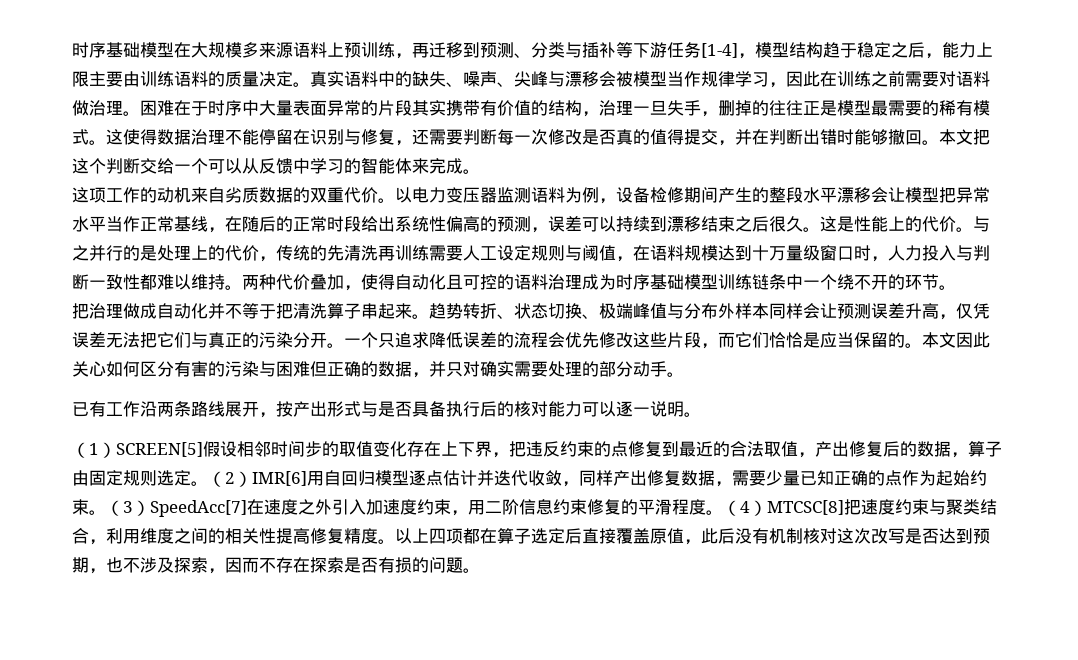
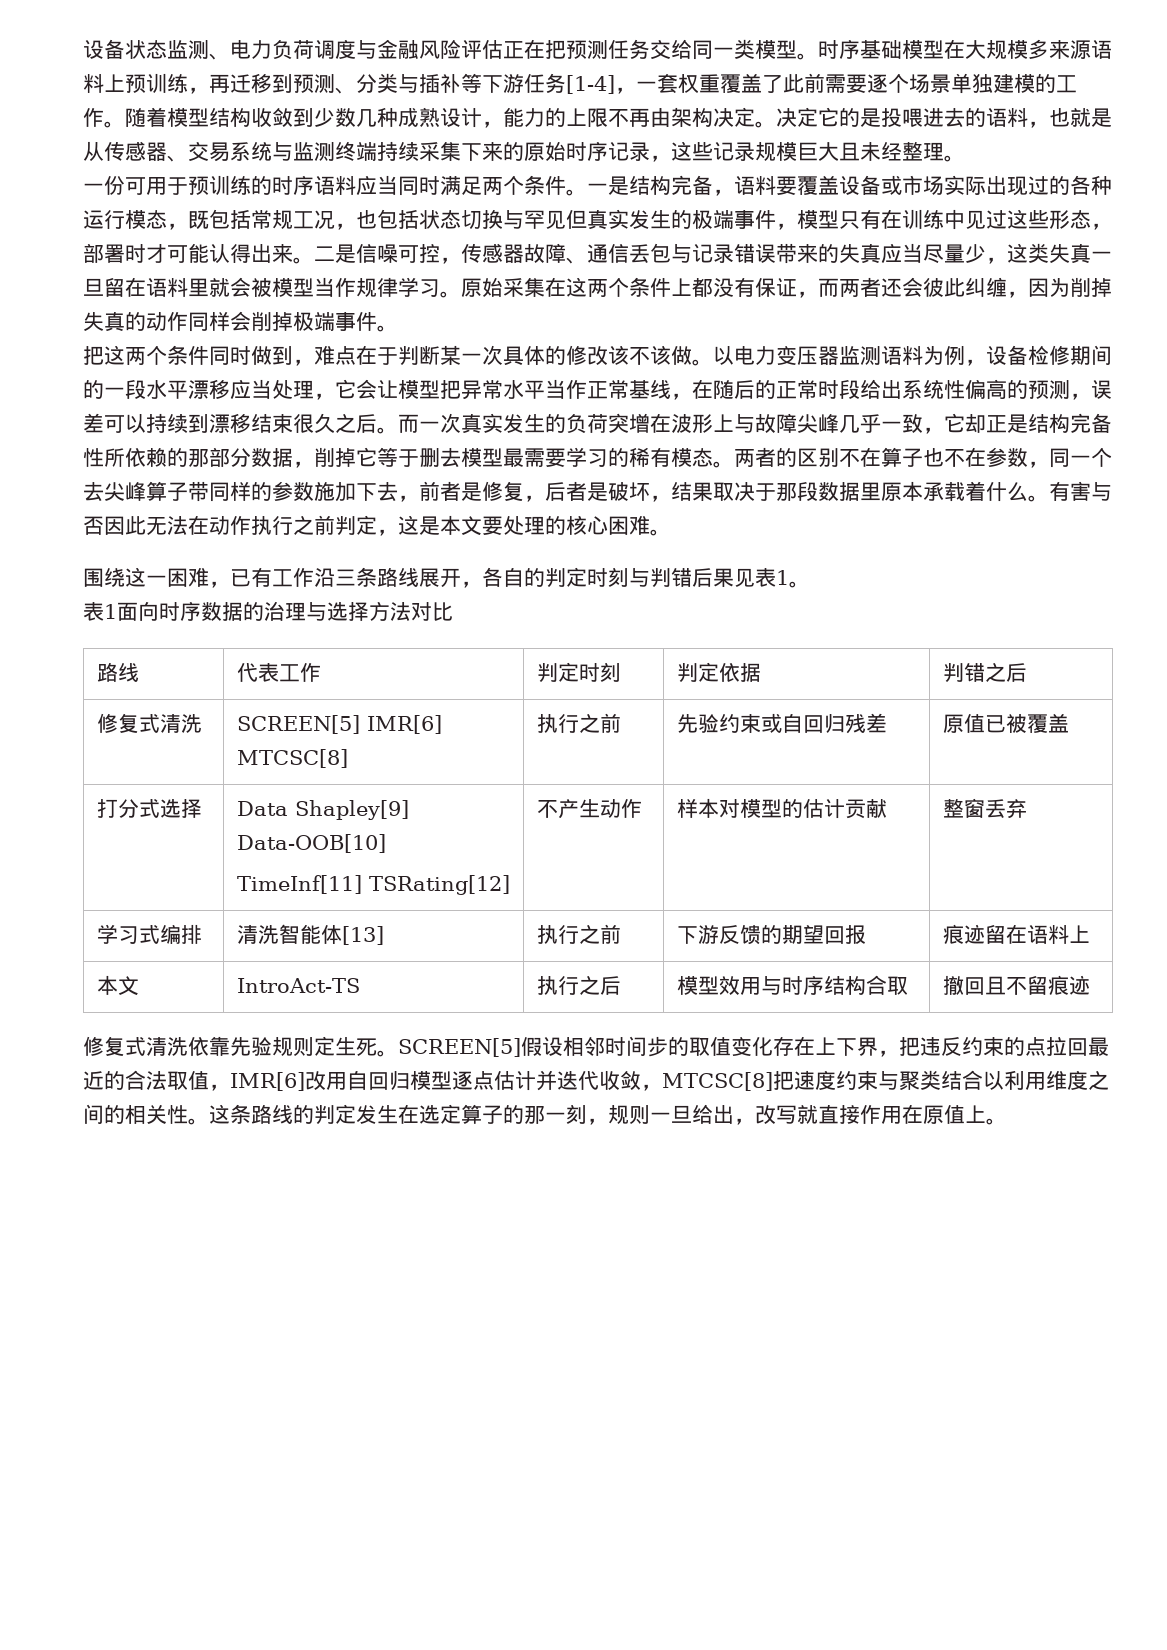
+ 设备状态监测、电力负荷调度与金融风险评估正在把预测任务交给同一类模型。
- 时序基础模型在大规模多来源语料上预训练，再迁移到预测、分类与插补等下游任务[1-4]，模型结构趋于稳定之后，能力上限主要由训练语料的质量决定。真实语料中的缺失、噪声、尖峰与漂移会被模型当作规律学习，因此在训练之前需要对语料做治理。困难在于时序中大量表面异常的片段其实携带有价值的结构，治理一旦失手，删掉的往往正是模型最需要的稀有模式。这使得数据治理不能停留在识别与修复，还需要判断每一次修改是否真的值得提交，并在判断出错时能够撤回。本文把这个判断交给一个可以从反馈中学习的智能体来完成。
- 这项工作的动机来自劣质数据的双重代价。
+ 时序基础模型在大规模多来源语料上预训练，再迁移到预测、分类与插补等下游任务[1-4]，一套权重覆盖了此前需要逐个场景单独建模的工作。随着模型结构收敛到少数几种成熟设计，能力的上限不再由架构决定。决定它的是投喂进去的语料，也就是从传感器、交易系统与监测终端持续采集下来的原始时序记录，这些记录规模巨大且未经整理。
+ 一份可用于预训练的时序语料应当同时满足两个条件。一是结构完备，语料要覆盖设备或市场实际出现过的各种运行模态，既包括常规工况，也包括状态切换与罕见但真实发生的极端事件，模型只有在训练中见过这些形态，部署时才可能认得出来。二是信噪可控，传感器故障、通信丢包与记录错误带来的失真应当尽量少，这类失真一旦留在语料里就会被模型当作规律学习。原始采集在这两个条件上都没有保证，而两者还会彼此纠缠，因为削掉失真的动作同样会削掉极端事件。
+ 把这两个条件同时做到，难点在于判断某一次具体的修改该不该做。
- 以电力变压器监测语料为例，设备检修期间产生的整段水平漂移会让模型把异常水平当作正常基线，在随后的正常时段给出系统性偏高的预测，误差可以持续到漂移结束之后很久。这是性能上的代价。与之并行的是处理上的代价，传统的先清洗再训练需要人工设定规则与阈值，在语料规模达到十万量级窗口时，人力投入与判断一致性都难以维持。两种代价叠加，使得自动化且可控的语料治理成为时序基础模型训练链条中一个绕不开的环节。
- 把治理做成自动化并不等于把清洗算子串起来。趋势转折、状态切换、极端峰值与分布外样本同样会让预测误差升高，仅凭误差无法把它们与真正的污染分开。一个只追求降低误差的流程会优先修改这些片段，而它们恰恰是应当保留的。本文因此关心如何区分有害的污染与困难但正确的数据，并只对确实需要处理的部分动手。
- 已有工作沿两条路线展开，按产出形式与是否具备执行后的核对能力可以逐一说明。
- （1）SCREEN[5]假设相邻时间步的取值变化存在上下界，把违反约束的点修复到最近的合法取值，产出修复后的数据，算子由固定规则选定。（2）IMR[6]用自回归模型逐点估计并迭代收敛，同样产出修复数据，需要少量已知正确的点作为起始约束。（3）SpeedAcc[7]在速度之外引入加速度约束，用二阶信息约束修复的平滑程度。（4）MTCSC[8]把速度约束与聚类结合，利用维度之间的相关性提高修复精度。以上四项都在算子选定后直接覆盖原值，此后没有机制核对这次改写是否达到预期，也不涉及探索，因而不存在探索是否有损的问题。
+ 以电力变压器监测语料为例，设备检修期间的一段水平漂移应当处理，它会让模型把异常水平当作正常基线，在随后的正常时段给出系统性偏高的预测，误差可以持续到漂移结束很久之后。而一次真实发生的负荷突增在波形上与故障尖峰几乎一致，它却正是结构完备性所依赖的那部分数据，削掉它等于删去模型最需要学习的稀有模态。两者的区别不在算子也不在参数，同一个去尖峰算子带同样的参数施加下去，前者是修复，后者是破坏，结果取决于那段数据里原本承载着什么。有害与否因此无法在动作执行之前判定，这是本文要处理的核心困难。
+ 围绕这一困难，已有工作沿三条路线展开，各自的判定时刻与判错后果见表1。
+ 表1面向时序数据的治理与选择方法对比
+ 路线 | 代表工作 | 判定时刻 | 判定依据 | 判错之后
+ 修复式清洗 | SCREEN[5] IMR[6] MTCSC[8] | 执行之前 | 先验约束或自回归残差 | 原值已被覆盖
+ 打分式选择 | Data Shapley[9] Data-OOB[10]
+ TimeInf[11] TSRating[12] | 不产生动作 | 样本对模型的估计贡献 | 整窗丢弃
+ 学习式编排 | 清洗智能体[13] | 执行之前 | 下游反馈的期望回报 | 痕迹留在语料上
+ 本文 | IntroAct-TS | 执行之后 | 模型效用与时序结构合取 | 撤回且不留痕迹
+ 修复式清洗依靠先验规则定生死。SCREEN[5]假设相邻时间步的取值变化存在上下界，把违反约束的点拉回最近的合法取值，IMR[6]改用自回归模型逐点估计并迭代收敛，MTCSC[8]把速度约束与聚类结合以利用维度之间的相关性。这条路线的判定发生在选定算子的那一刻，规则一旦给出，改写就直接作用在原值上。

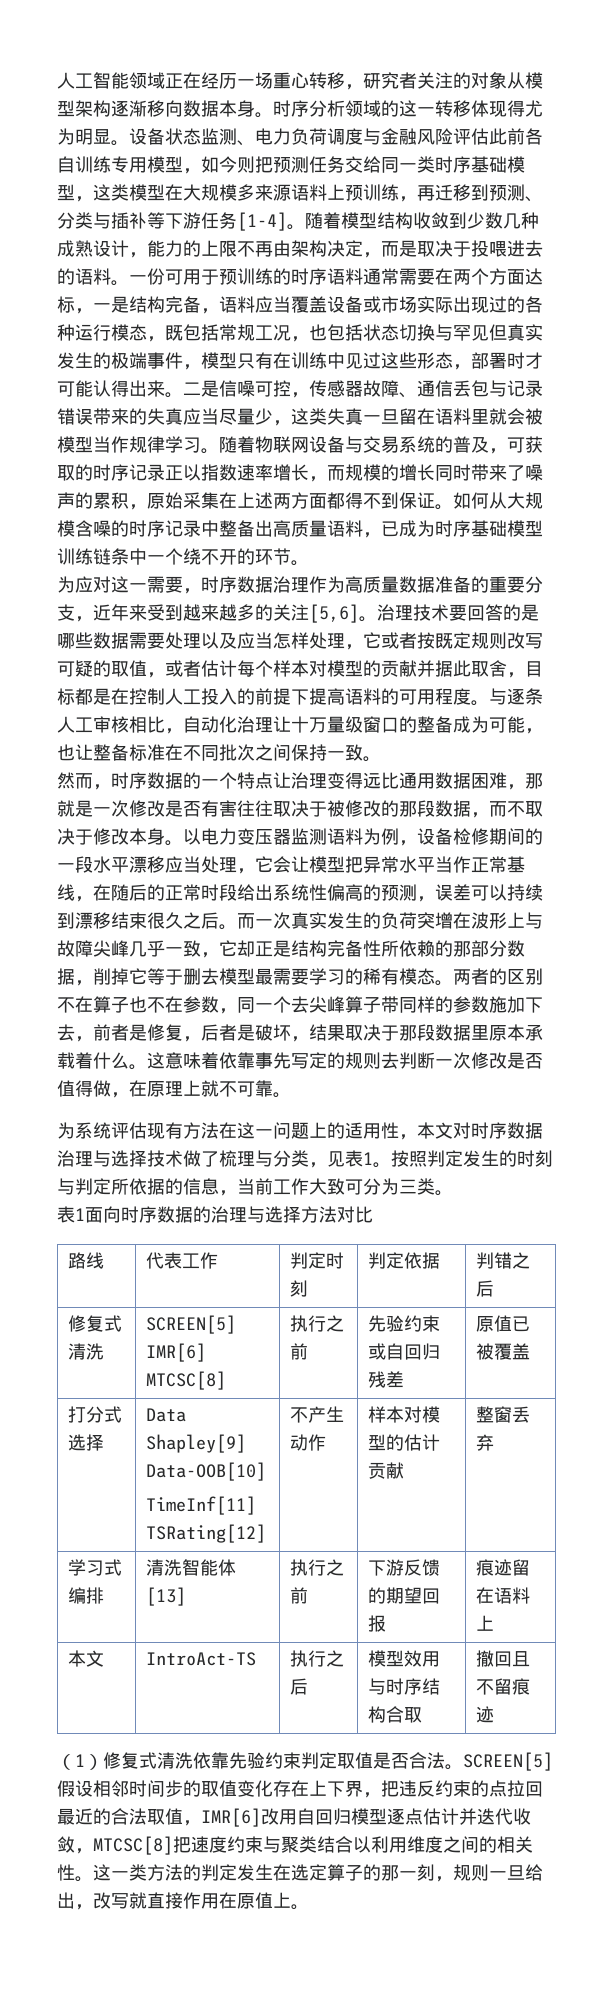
+ 人工智能领域正在经历一场重心转移，研究者关注的对象从模型架构逐渐移向数据本身。时序分析领域的这一转移体现得尤为明显。
- 设备状态监测、电力负荷调度与金融风险评估正在把预测任务交给同一类模型。时序基础模型在大规模多来源语料上预训练，再迁移到预测、分类与插补等下游任务[1-4]，一套权重覆盖了此前需要逐个场景单独建模的工作。
+ 设备状态监测、电力负荷调度与金融风险评估此前各自训练专用模型，如今则把预测任务交给同一类时序基础模型，这类模型在大规模多来源语料上预训练，再迁移到预测、分类与插补等下游任务[1-4]。
- 随着模型结构收敛到少数几种成熟设计，能力的上限不再由架构决定。决定它的是投喂进去的语料，也就是从传感器、交易系统与监测终端持续采集下来的原始时序记录，这些记录规模巨大且未经整理。
- 一份可用于预训练的时序语料应当同时满足两个条件。一是结构完备，语料要覆盖设备或市场实际出现过的各种运行模态，既包括常规工况，也包括状态切换与罕见但真实发生的极端事件，模型只有在训练中见过这些形态，部署时才可能认得出来。
+ 随着模型结构收敛到少数几种成熟设计，能力的上限不再由架构决定，而是取决于投喂进去的语料。一份可用于预训练的时序语料通常需要在两个方面达标，一是结构完备，语料应当覆盖设备或市场实际出现过的各种运行模态，既包括常规工况，也包括状态切换与罕见但真实发生的极端事件，模型只有在训练中见过这些形态，部署时才可能认得出来。
- 原始采集在这两个条件上都没有保证，而两者还会彼此纠缠，因为削掉失真的动作同样会削掉极端事件。
- 把这两个条件同时做到，难点在于判断某一次具体的修改该不该做。
+ 随着物联网设备与交易系统的普及，可获取的时序记录正以指数速率增长，而规模的增长同时带来了噪声的累积，原始采集在上述两方面都得不到保证。如何从大规模含噪的时序记录中整备出高质量语料，已成为时序基础模型训练链条中一个绕不开的环节。
+ 为应对这一需要，时序数据治理作为高质量数据准备的重要分支，近年来受到越来越多的关注[5,6]。治理技术要回答的是哪些数据需要处理以及应当怎样处理，它或者按既定规则改写可疑的取值，或者估计每个样本对模型的贡献并据此取舍，目标都是在控制人工投入的前提下提高语料的可用程度。与逐条人工审核相比，自动化治理让十万量级窗口的整备成为可能，也让整备标准在不同批次之间保持一致。
+ 然而，时序数据的一个特点让治理变得远比通用数据困难，那就是一次修改是否有害往往取决于被修改的那段数据，而不取决于修改本身。
- 有害与否因此无法在动作执行之前判定，这是本文要处理的核心困难。
- 围绕这一困难，已有工作沿三条路线展开，各自的判定时刻与判错后果见表1。
+ 这意味着依靠事先写定的规则去判断一次修改是否值得做，在原理上就不可靠。
+ 为系统评估现有方法在这一问题上的适用性，本文对时序数据治理与选择技术做了梳理与分类，见表1。按照判定发生的时刻与判定所依据的信息，当前工作大致可分为三类。
- 修复式清洗依靠先验规则定生死。
+ （1）修复式清洗依靠先验约束判定取值是否合法。
- 这条路线的判定发生在选定算子的那一刻，规则一旦给出，改写就直接作用在原值上。
+ 这一类方法的判定发生在选定算子的那一刻，规则一旦给出，改写就直接作用在原值上。

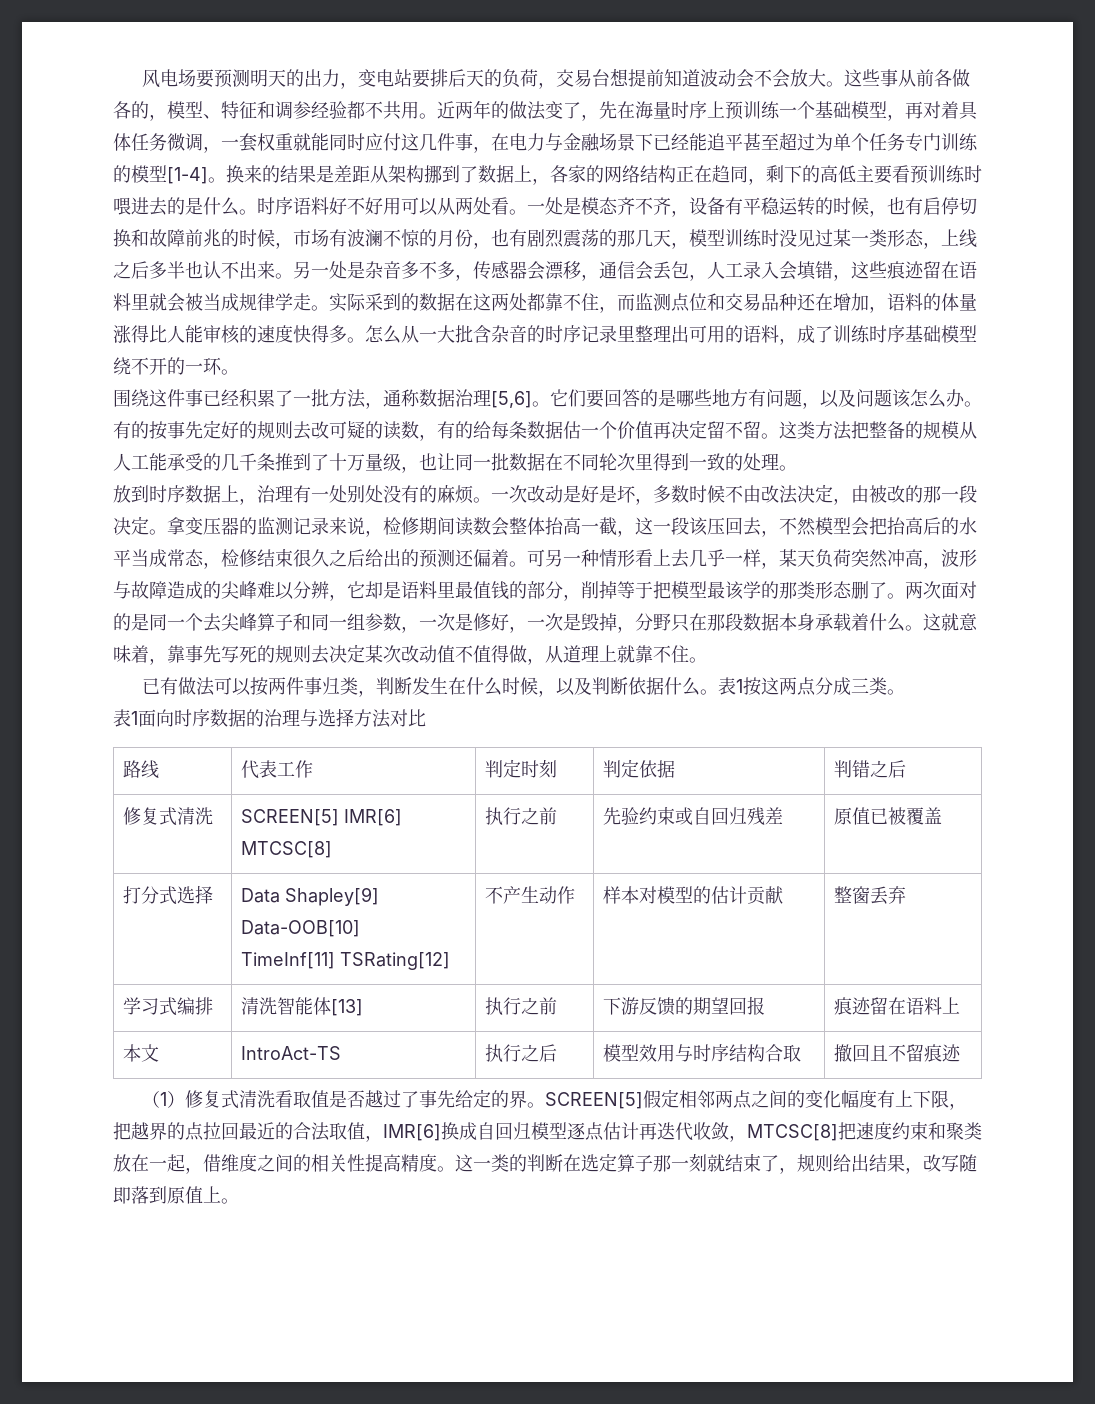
- 人工智能领域正在经历一场重心转移，研究者关注的对象从模型架构逐渐移向数据本身。时序分析领域的这一转移体现得尤为明显。设备状态监测、电力负荷调度与金融风险评估此前各自训练专用模型，如今则把预测任务交给同一类时序基础模型，这类模型在大规模多来源语料上预训练，再迁移到预测、分类与插补等下游任务[1-4]。随着模型结构收敛到少数几种成熟设计，能力的上限不再由架构决定，而是取决于投喂进去的语料。一份可用于预训练的时序语料通常需要在两个方面达标，一是结构完备，语料应当覆盖设备或市场实际出现过的各种运行模态，既包括常规工况，也包括状态切换与罕见但真实发生的极端事件，模型只有在训练中见过这些形态，部署时才可能认得出来。二是信噪可控，传感器故障、通信丢包与记录错误带来的失真应当尽量少，这类失真一旦留在语料里就会被模型当作规律学习。随着物联网设备与交易系统的普及，可获取的时序记录正以指数速率增长，而规模的增长同时带来了噪声的累积，原始采集在上述两方面都得不到保证。如何从大规模含噪的时序记录中整备出高质量语料，已成为时序基础模型训练链条中一个绕不开的环节。
- 为应对这一需要，时序数据治理作为高质量数据准备的重要分支，近年来受到越来越多的关注[5,6]。治理技术要回答的是哪些数据需要处理以及应当怎样处理，它或者按既定规则改写可疑的取值，或者估计每个样本对模型的贡献并据此取舍，目标都是在控制人工投入的前提下提高语料的可用程度。与逐条人工审核相比，自动化治理让十万量级窗口的整备成为可能，也让整备标准在不同批次之间保持一致。
- 然而，时序数据的一个特点让治理变得远比通用数据困难，那就是一次修改是否有害往往取决于被修改的那段数据，而不取决于修改本身。以电力变压器监测语料为例，设备检修期间的一段水平漂移应当处理，它会让模型把异常水平当作正常基线，在随后的正常时段给出系统性偏高的预测，误差可以持续到漂移结束很久之后。而一次真实发生的负荷突增在波形上与故障尖峰几乎一致，它却正是结构完备性所依赖的那部分数据，削掉它等于删去模型最需要学习的稀有模态。两者的区别不在算子也不在参数，同一个去尖峰算子带同样的参数施加下去，前者是修复，后者是破坏，结果取决于那段数据里原本承载着什么。
+ 风电场要预测明天的出力，变电站要排后天的负荷，交易台想提前知道波动会不会放大。这些事从前各做各的，模型、特征和调参经验都不共用。近两年的做法变了，先在海量时序上预训练一个基础模型，再对着具体任务微调，一套权重就能同时应付这几件事，在电力与金融场景下已经能追平甚至超过为单个任务专门训练的模型[1-4]。换来的结果是差距从架构挪到了数据上，各家的网络结构正在趋同，剩下的高低主要看预训练时喂进去的是什么。时序语料好不好用可以从两处看。一处是模态齐不齐，设备有平稳运转的时候，也有启停切换和故障前兆的时候，市场有波澜不惊的月份，也有剧烈震荡的那几天，模型训练时没见过某一类形态，上线之后多半也认不出来。另一处是杂音多不多，传感器会漂移，通信会丢包，人工录入会填错，这些痕迹留在语料里就会被当成规律学走。实际采到的数据在这两处都靠不住，而监测点位和交易品种还在增加，语料的体量涨得比人能审核的速度快得多。怎么从一大批含杂音的时序记录里整理出可用的语料，成了训练时序基础模型绕不开的一环。
+ 围绕这件事已经积累了一批方法，通称数据治理[5,6]。它们要回答的是哪些地方有问题，以及问题该怎么办。有的按事先定好的规则去改可疑的读数，有的给每条数据估一个价值再决定留不留。这类方法把整备的规模从人工能承受的几千条推到了十万量级，也让同一批数据在不同轮次里得到一致的处理。
+ 放到时序数据上，治理有一处别处没有的麻烦。一次改动是好是坏，多数时候不由改法决定，由被改的那一段决定。拿变压器的监测记录来说，检修期间读数会整体抬高一截，这一段该压回去，不然模型会把抬高后的水平当成常态，检修结束很久之后给出的预测还偏着。可另一种情形看上去几乎一样，某天负荷突然冲高，波形与故障造成的尖峰难以分辨，它却是语料里最值钱的部分，削掉等于把模型最该学的那类形态删了。两次面对的是同一个去尖峰算子和同一组参数，一次是修好，一次是毁掉，分野只在那段数据本身承载着什么。
- 这意味着依靠事先写定的规则去判断一次修改是否值得做，在原理上就不可靠。
- 为系统评估现有方法在这一问题上的适用性，本文对时序数据治理与选择技术做了梳理与分类，见表1。按照判定发生的时刻与判定所依据的信息，当前工作大致可分为三类。
+ 这就意味着，靠事先写死的规则去决定某次改动值不值得做，从道理上就靠不住。
+ 已有做法可以按两件事归类，判断发生在什么时候，以及判断依据什么。表1按这两点分成三类。
- （1）修复式清洗依靠先验约束判定取值是否合法。SCREEN[5]假设相邻时间步的取值变化存在上下界，把违反约束的点拉回最近的合法取值，IMR[6]改用自回归模型逐点估计并迭代收敛，MTCSC[8]把速度约束与聚类结合以利用维度之间的相关性。这一类方法的判定发生在选定算子的那一刻，规则一旦给出，改写就直接作用在原值上。
+ （1）修复式清洗看取值是否越过了事先给定的界。SCREEN[5]假定相邻两点之间的变化幅度有上下限，把越界的点拉回最近的合法取值，IMR[6]换成自回归模型逐点估计再迭代收敛，MTCSC[8]把速度约束和聚类放在一起，借维度之间的相关性提高精度。这一类的判断在选定算子那一刻就结束了，规则给出结果，改写随即落到原值上。

